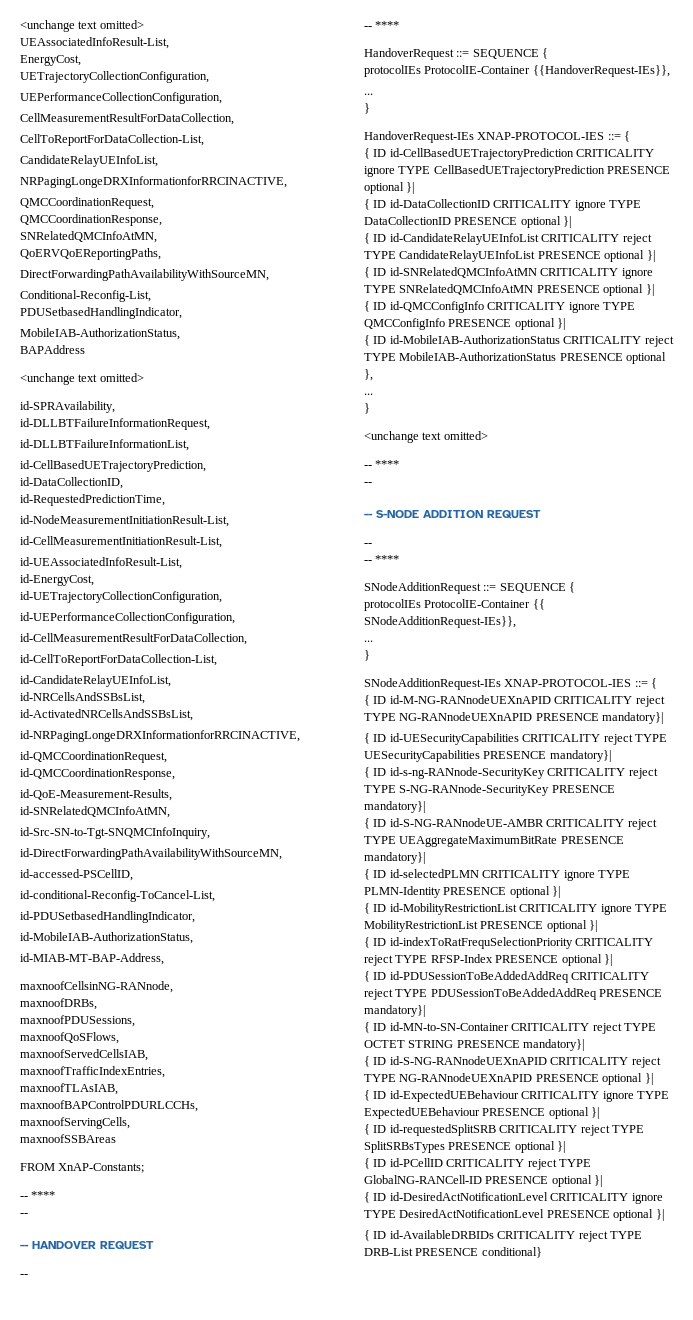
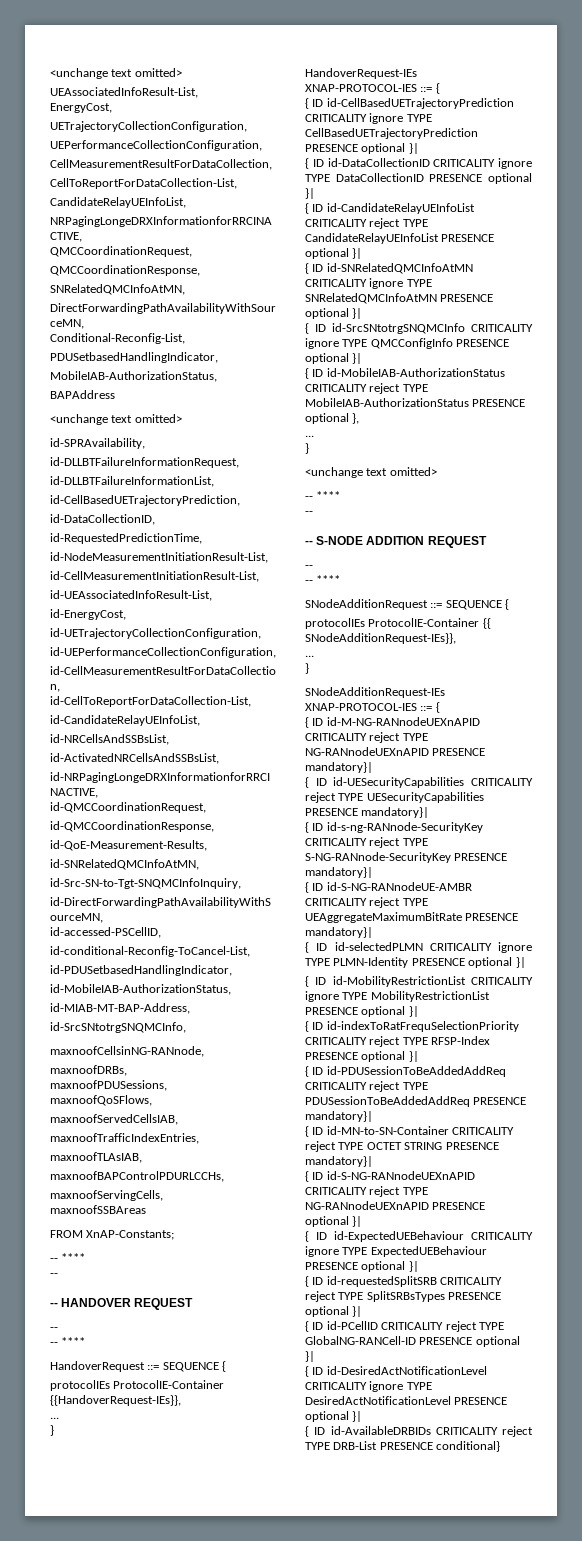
- QoERVQoEReportingPaths,
+ id-SrcSNtotrgSNQMCInfo,
- { ID id-QMCConfigInfo CRITICALITY ignore TYPE QMCConfigInfo PRESENCE optional }|
+ { ID id-SrcSNtotrgSNQMCInfo CRITICALITY ignore TYPE QMCConfigInfo PRESENCE optional }|

